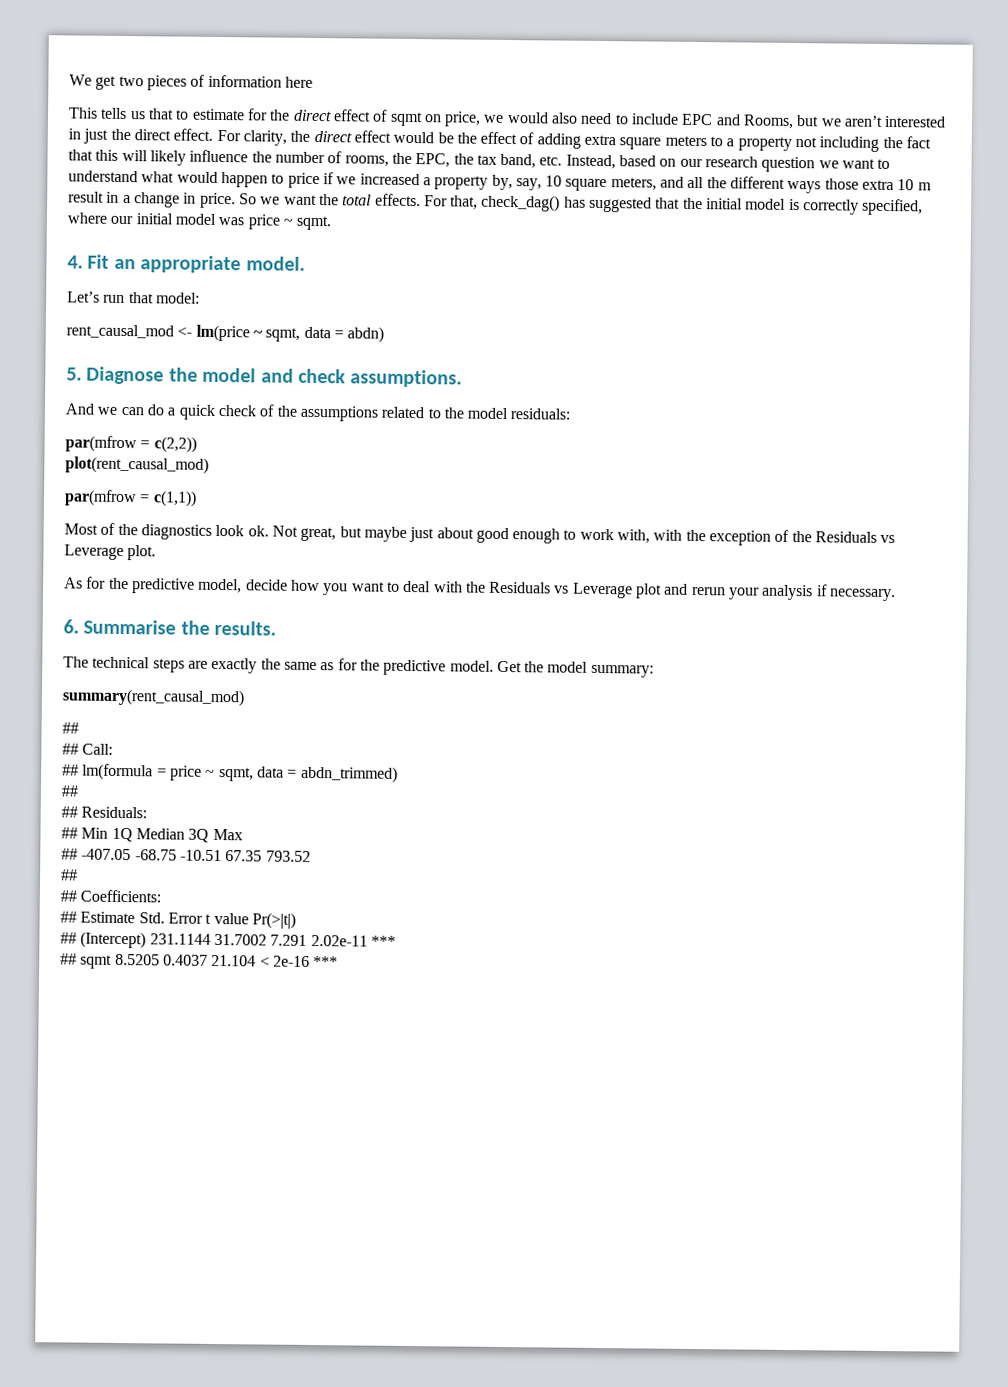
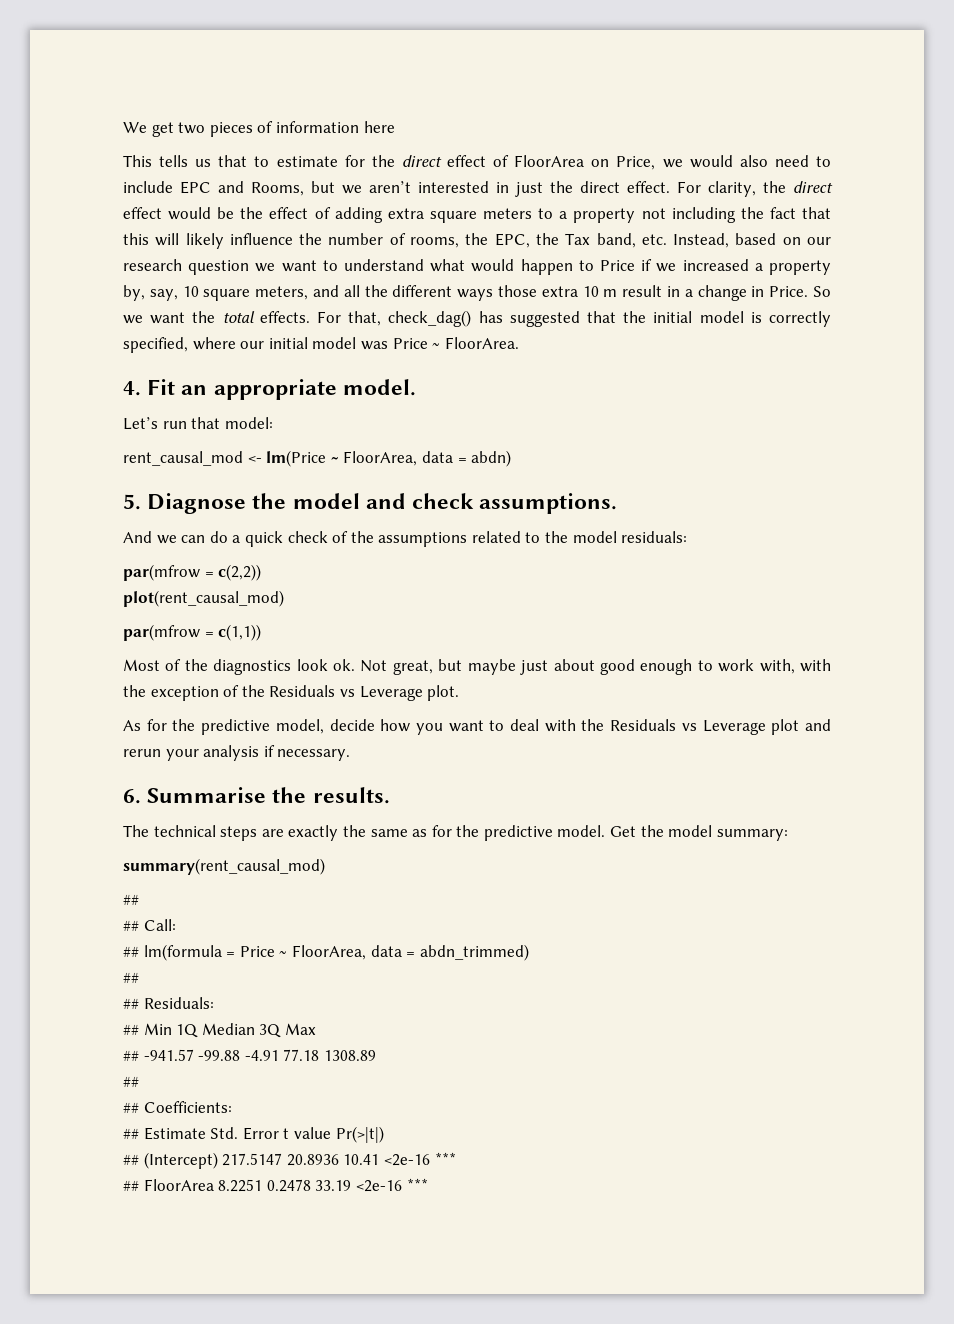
- This tells us that to estimate for the direct effect of sqmt on price, we would also need to include EPC and Rooms, but we aren’t interested in just the direct effect.
+ This tells us that to estimate for the direct effect of FloorArea on Price, we would also need to include EPC and Rooms, but we aren’t interested in just the direct effect.
- For clarity, the direct effect would be the effect of adding extra square meters to a property not including the fact that this will likely influence the number of rooms, the EPC, the tax band, etc. Instead, based on our research question we want to understand what would happen to price if we increased a property by, say, 10 square meters, and all the different ways those extra 10 m result in a change in price.
+ For clarity, the direct effect would be the effect of adding extra square meters to a property not including the fact that this will likely influence the number of rooms, the EPC, the Tax band, etc. Instead, based on our research question we want to understand what would happen to Price if we increased a property by, say, 10 square meters, and all the different ways those extra 10 m result in a change in Price.
- For that, check_dag() has suggested that the initial model is correctly specified, where our initial model was price ~ sqmt.
+ For that, check_dag() has suggested that the initial model is correctly specified, where our initial model was Price ~ FloorArea.
- rent_causal_mod <- lm(price ~ sqmt, data = abdn)
+ rent_causal_mod <- lm(Price ~ FloorArea, data = abdn)
- ## lm(formula = price ~ sqmt, data = abdn_trimmed)
+ ## lm(formula = Price ~ FloorArea, data = abdn_trimmed)
- ## -407.05 -68.75 -10.51 67.35 793.52
+ ## -941.57 -99.88 -4.91 77.18 1308.89
- ## (Intercept) 231.1144 31.7002 7.291 2.02e-11 ***
- ## sqmt 8.5205 0.4037 21.104 < 2e-16 ***
+ ## (Intercept) 217.5147 20.8936 10.41 <2e-16 ***
+ ## FloorArea 8.2251 0.2478 33.19 <2e-16 ***

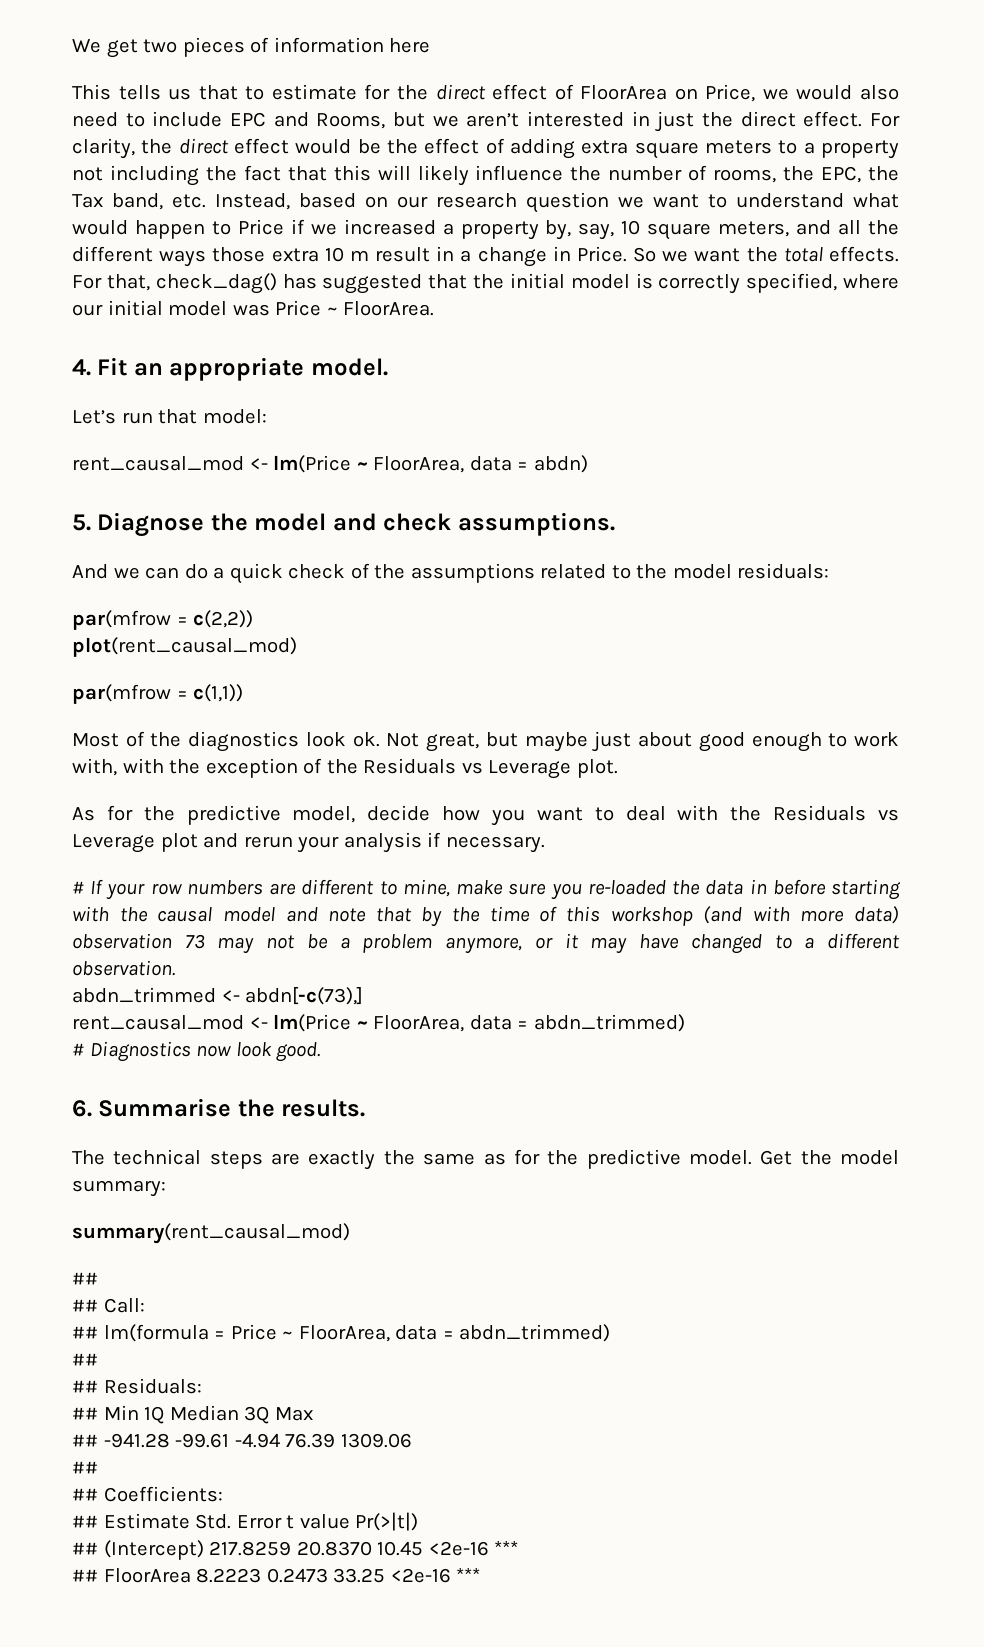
+ # If your row numbers are different to mine, make sure you re-loaded the data in before starting with the causal model and note that by the time of this workshop (and with more data) observation 73 may not be a problem anymore, or it may have changed to a different observation.
+ abdn_trimmed <- abdn[-c(73),]
+ rent_causal_mod <- lm(Price ~ FloorArea, data = abdn_trimmed)
+ # Diagnostics now look good.
- ## -941.57 -99.88 -4.91 77.18 1308.89
+ ## -941.28 -99.61 -4.94 76.39 1309.06
- ## (Intercept) 217.5147 20.8936 10.41 <2e-16 ***
+ ## (Intercept) 217.8259 20.8370 10.45 <2e-16 ***
- ## FloorArea 8.2251 0.2478 33.19 <2e-16 ***
+ ## FloorArea 8.2223 0.2473 33.25 <2e-16 ***

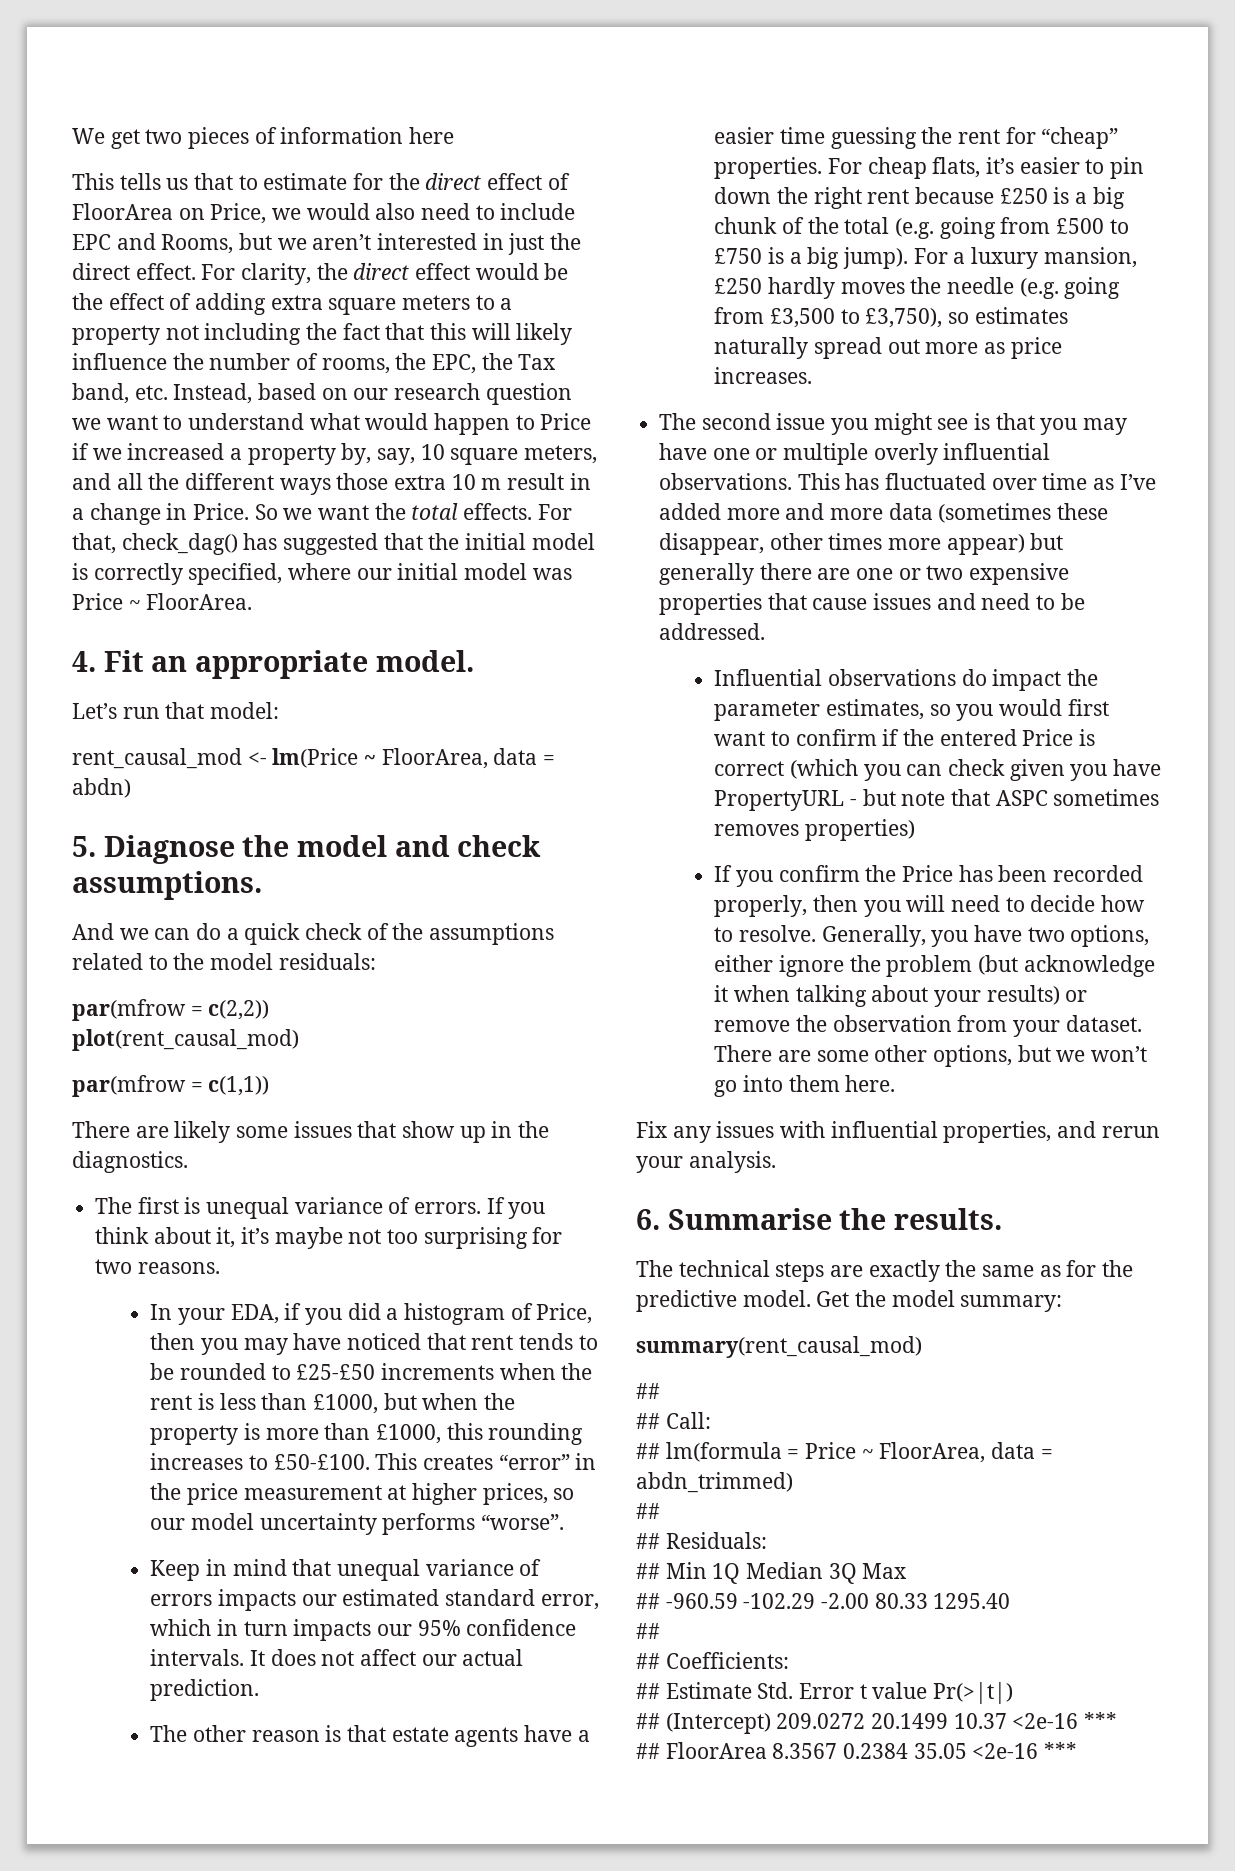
- Most of the diagnostics look ok. Not great, but maybe just about good enough to work with, with the exception of the Residuals vs Leverage plot.
- As for the predictive model, decide how you want to deal with the Residuals vs Leverage plot and rerun your analysis if necessary.
- # If your row numbers are different to mine, make sure you re-loaded the data in before starting with the causal model and note that by the time of this workshop (and with more data) observation 73 may not be a problem anymore, or it may have changed to a different observation.
- abdn_trimmed <- abdn[-c(73),]
- rent_causal_mod <- lm(Price ~ FloorArea, data = abdn_trimmed)
- # Diagnostics now look good.
+ There are likely some issues that show up in the diagnostics.
+ The first is unequal variance of errors. If you think about it, it’s maybe not too surprising for two reasons.
+ In your EDA, if you did a histogram of Price, then you may have noticed that rent tends to be rounded to £25-£50 increments when the rent is less than £1000, but when the property is more than £1000, this rounding increases to £50-£100. This creates “error” in the price measurement at higher prices, so our model uncertainty performs “worse”.
+ Keep in mind that unequal variance of errors impacts our estimated standard error, which in turn impacts our 95% confidence intervals. It does not affect our actual prediction.
+ The other reason is that estate agents have a easier time guessing the rent for “cheap” properties. For cheap flats, it’s easier to pin down the right rent because £250 is a big chunk of the total (e.g. going from £500 to £750 is a big jump). For a luxury mansion, £250 hardly moves the needle (e.g. going from £3,500 to £3,750), so estimates naturally spread out more as price increases.
+ The second issue you might see is that you may have one or multiple overly influential observations. This has fluctuated over time as I’ve added more and more data (sometimes these disappear, other times more appear) but generally there are one or two expensive properties that cause issues and need to be addressed.
+ Influential observations do impact the parameter estimates, so you would first want to confirm if the entered Price is correct (which you can check given you have PropertyURL - but note that ASPC sometimes removes properties)
+ If you confirm the Price has been recorded properly, then you will need to decide how to resolve. Generally, you have two options, either ignore the problem (but acknowledge it when talking about your results) or remove the observation from your dataset. There are some other options, but we won’t go into them here.
+ Fix any issues with influential properties, and rerun your analysis.
- ## -941.28 -99.61 -4.94 76.39 1309.06
+ ## -960.59 -102.29 -2.00 80.33 1295.40
- ## (Intercept) 217.8259 20.8370 10.45 <2e-16 ***
+ ## (Intercept) 209.0272 20.1499 10.37 <2e-16 ***
- ## FloorArea 8.2223 0.2473 33.25 <2e-16 ***
+ ## FloorArea 8.3567 0.2384 35.05 <2e-16 ***

